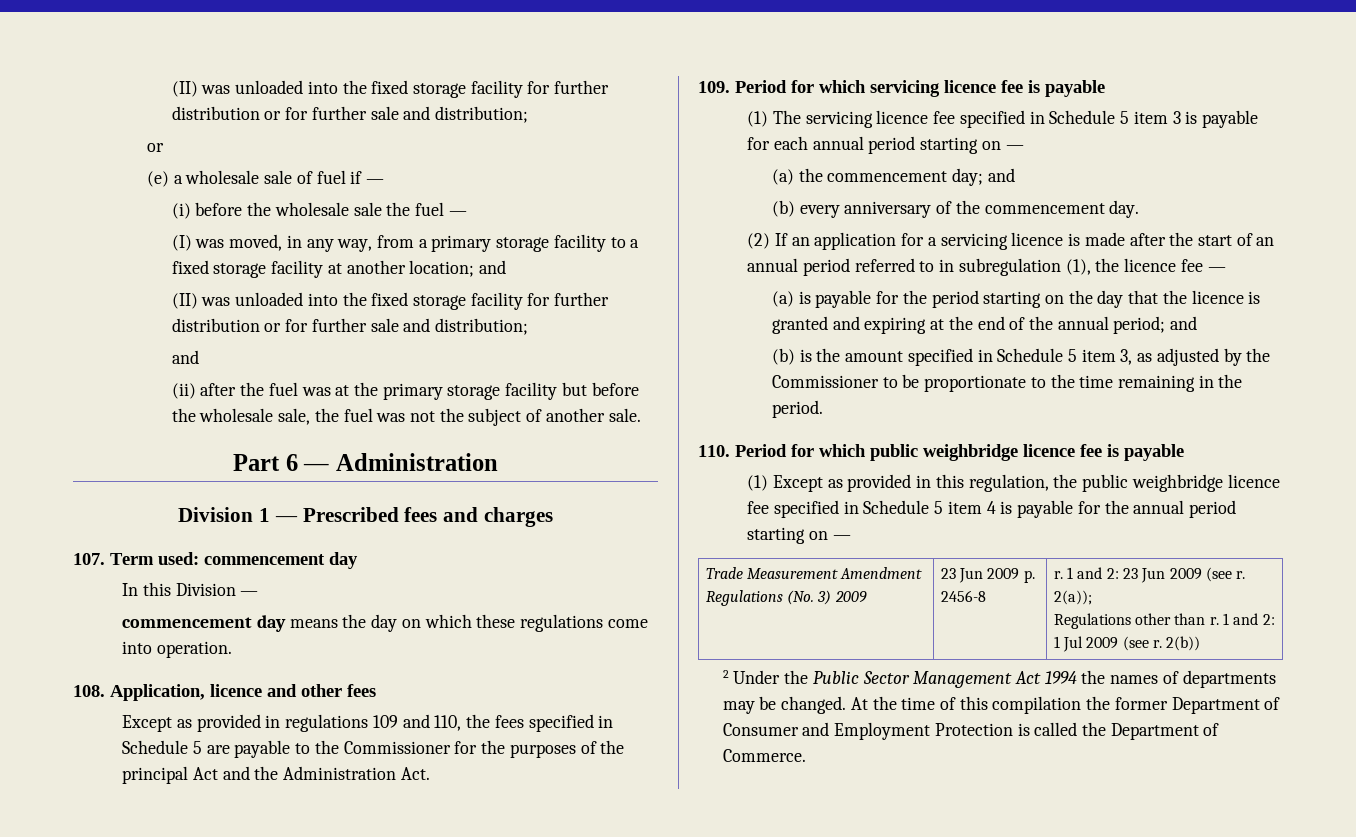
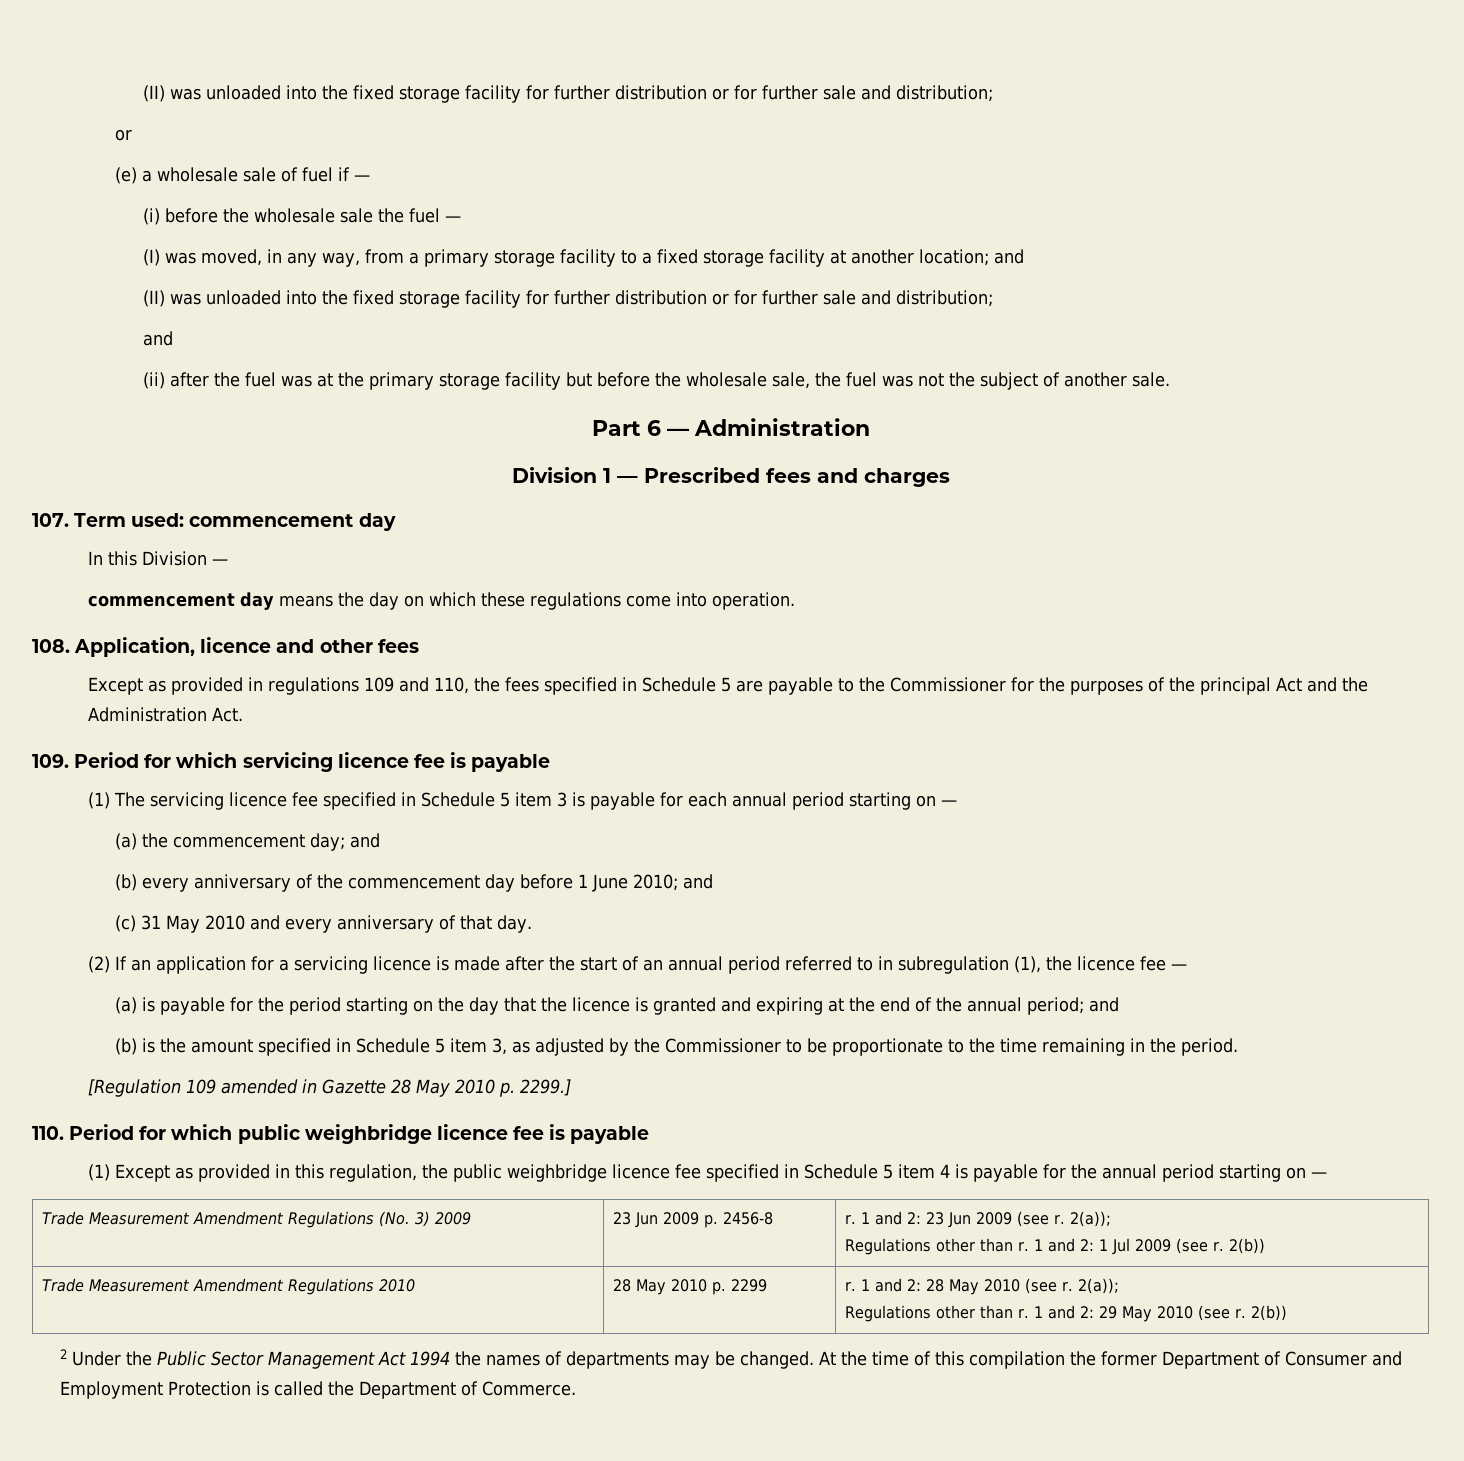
- (b) every anniversary of the commencement day.
+ (b) every anniversary of the commencement day before 1 June 2010; and
+ (c) 31 May 2010 and every anniversary of that day.
+ [Regulation 109 amended in Gazette 28 May 2010 p. 2299.]
+ Trade Measurement Amendment Regulations 2010 | 28 May 2010 p. 2299 | r. 1 and 2: 28 May 2010 (see r. 2(a));
+ Regulations other than r. 1 and 2: 29 May 2010 (see r. 2(b))

